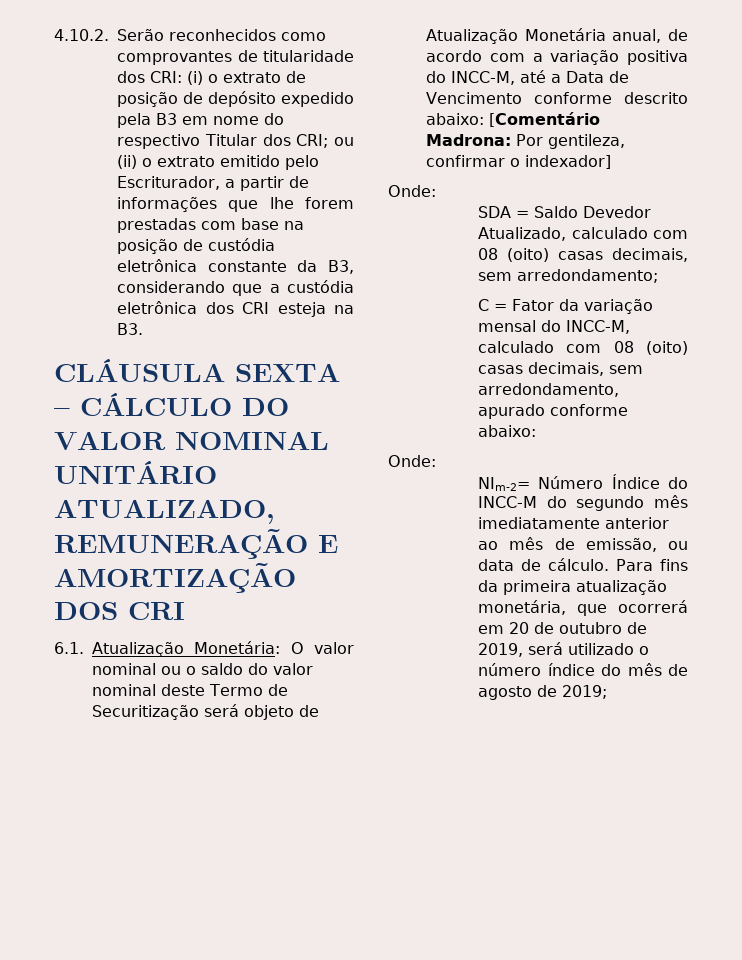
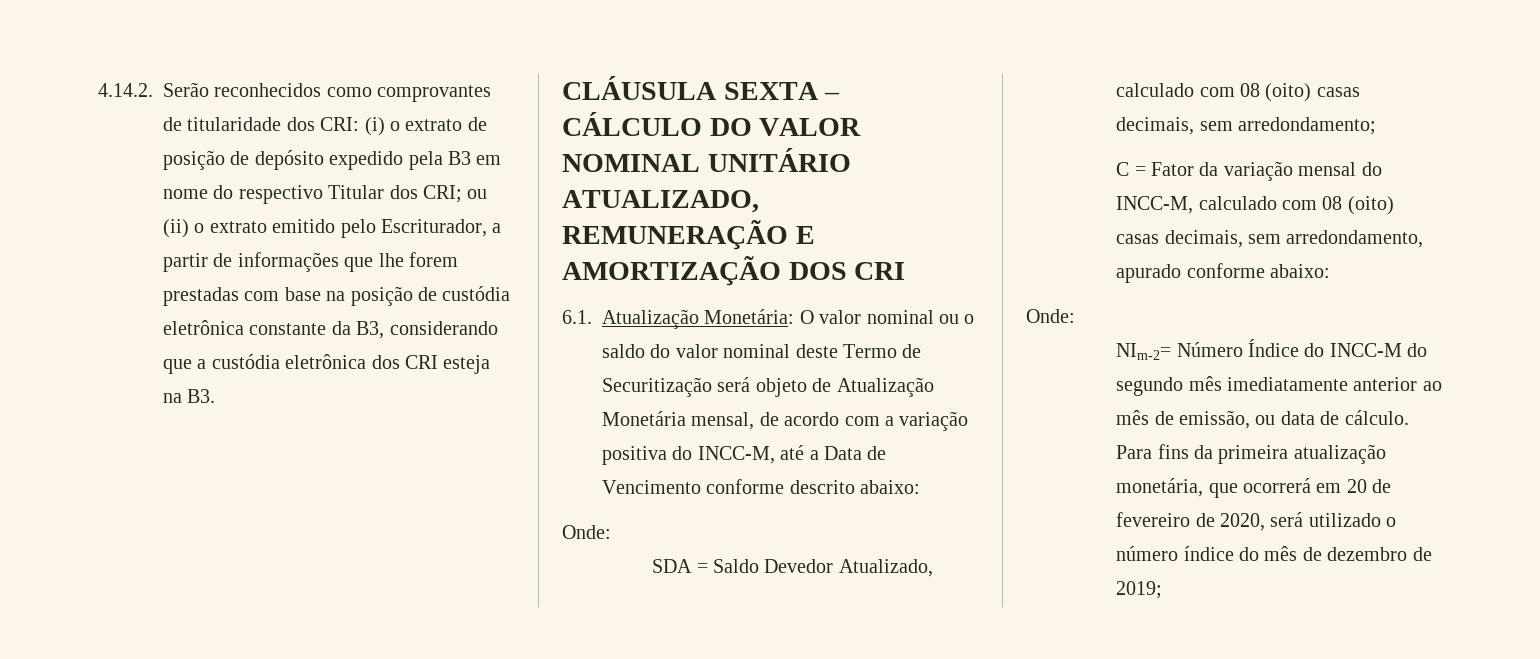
- 4.10.2. Serão reconhecidos como comprovantes de titularidade dos CRI: (i) o extrato de posição de depósito expedido pela B3 em nome do respectivo Titular dos CRI; ou (ii) o extrato emitido pelo Escriturador, a partir de informações que lhe forem prestadas com base na posição de custódia eletrônica constante da B3, considerando que a custódia eletrônica dos CRI esteja na B3.
+ 4.14.2. Serão reconhecidos como comprovantes de titularidade dos CRI: (i) o extrato de posição de depósito expedido pela B3 em nome do respectivo Titular dos CRI; ou (ii) o extrato emitido pelo Escriturador, a partir de informações que lhe forem prestadas com base na posição de custódia eletrônica constante da B3, considerando que a custódia eletrônica dos CRI esteja na B3.
- 6.1. Atualização Monetária: O valor nominal ou o saldo do valor nominal deste Termo de Securitização será objeto de Atualização Monetária anual, de acordo com a variação positiva do INCC-M, até a Data de Vencimento conforme descrito abaixo: [Comentário Madrona: Por gentileza, confirmar o indexador]
+ 6.1. Atualização Monetária: O valor nominal ou o saldo do valor nominal deste Termo de Securitização será objeto de Atualização Monetária mensal, de acordo com a variação positiva do INCC-M, até a Data de Vencimento conforme descrito abaixo:
- Para fins da primeira atualização monetária, que ocorrerá em 20 de outubro de 2019, será utilizado o número índice do mês de agosto de 2019;
+ Para fins da primeira atualização monetária, que ocorrerá em 20 de fevereiro de 2020, será utilizado o número índice do mês de dezembro de 2019;

